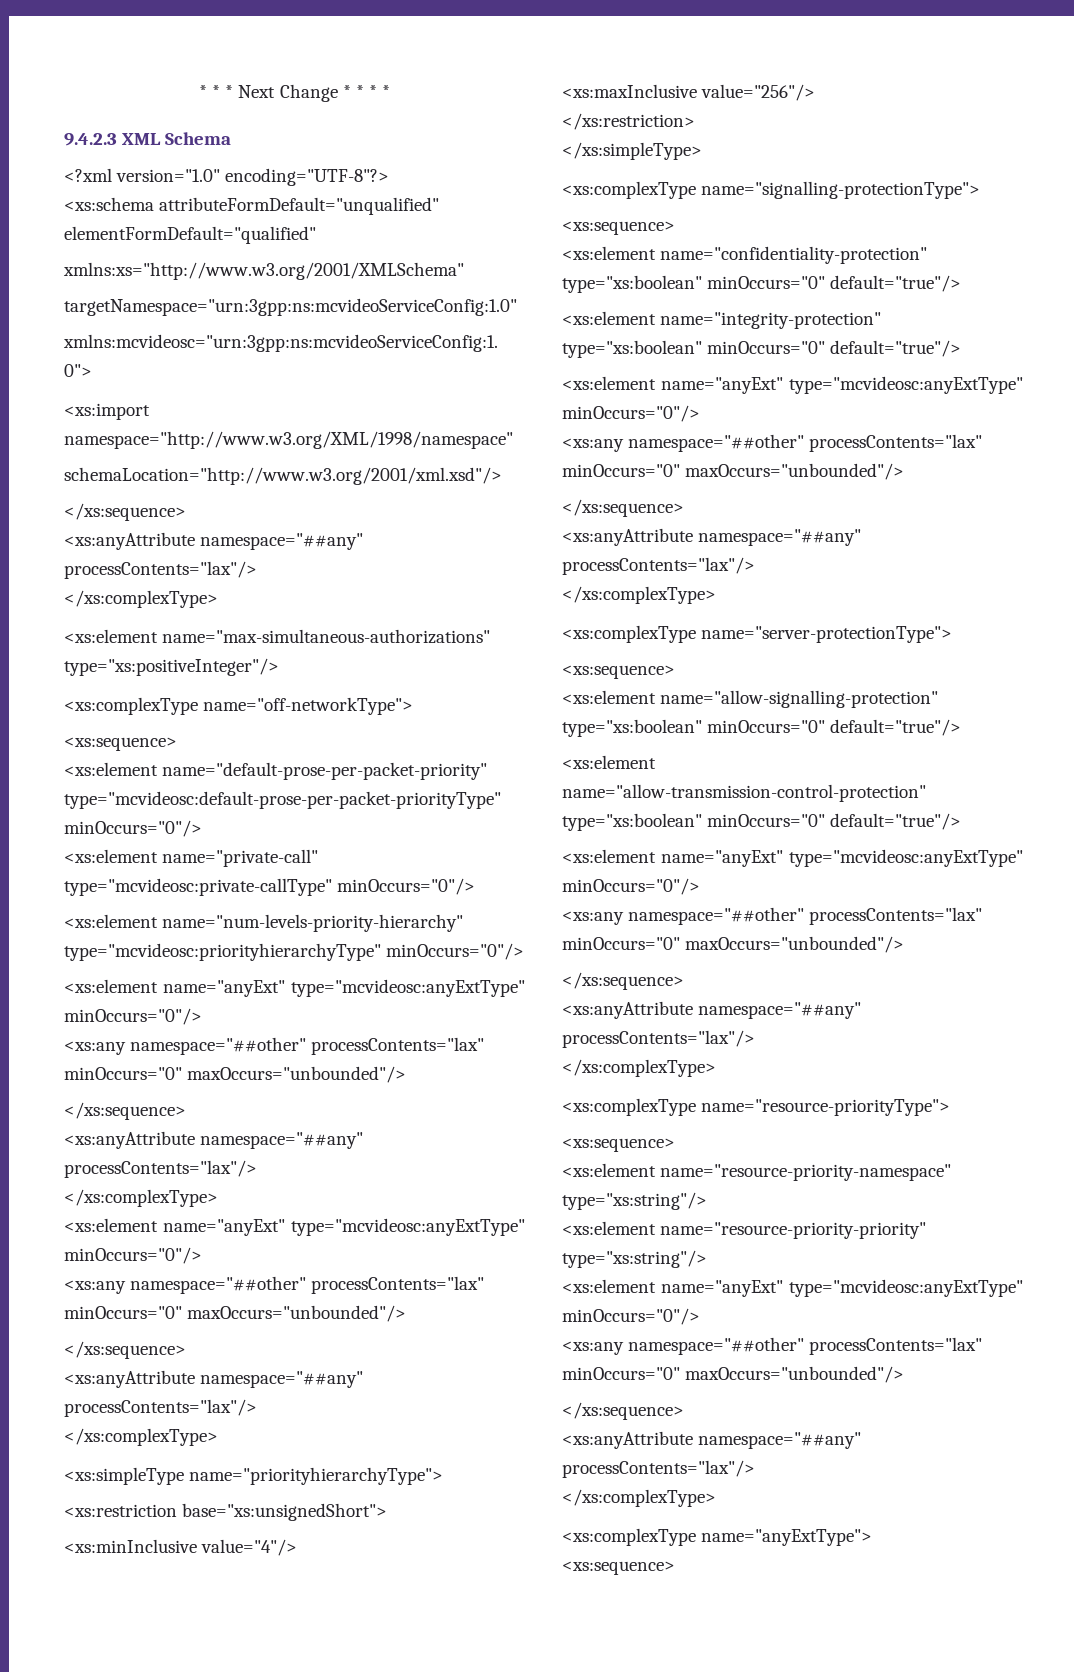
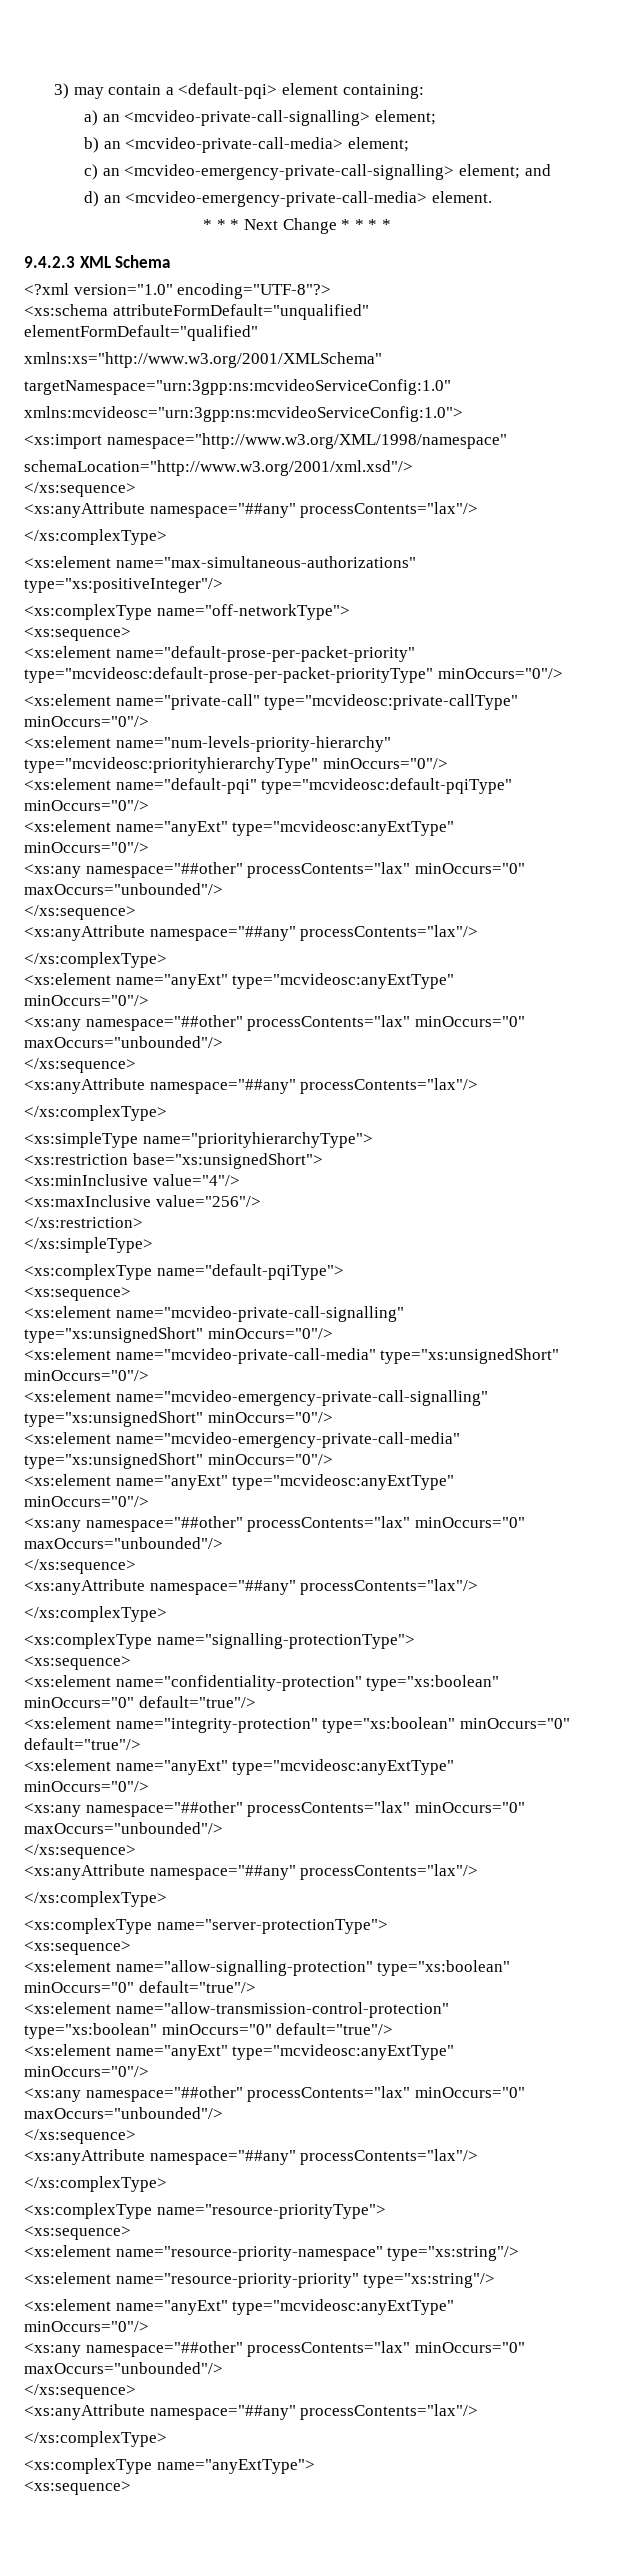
+ 3) may contain a <default-pqi> element containing:
+ a) an <mcvideo-private-call-signalling> element;
+ b) an <mcvideo-private-call-media> element;
+ c) an <mcvideo-emergency-private-call-signalling> element; and
+ d) an <mcvideo-emergency-private-call-media> element.
+ <xs:element name="default-pqi" type="mcvideosc:default-pqiType" minOccurs="0"/>
+ <xs:complexType name="default-pqiType">
+ <xs:sequence>
+ <xs:element name="mcvideo-private-call-signalling" type="xs:unsignedShort" minOccurs="0"/>
+ <xs:element name="mcvideo-private-call-media" type="xs:unsignedShort" minOccurs="0"/>
+ <xs:element name="mcvideo-emergency-private-call-signalling" type="xs:unsignedShort" minOccurs="0"/>
+ <xs:element name="mcvideo-emergency-private-call-media" type="xs:unsignedShort" minOccurs="0"/>
+ <xs:element name="anyExt" type="mcvideosc:anyExtType" minOccurs="0"/>
+ <xs:any namespace="##other" processContents="lax" minOccurs="0" maxOccurs="unbounded"/>
+ </xs:sequence>
+ <xs:anyAttribute namespace="##any" processContents="lax"/>
+ </xs:complexType>

